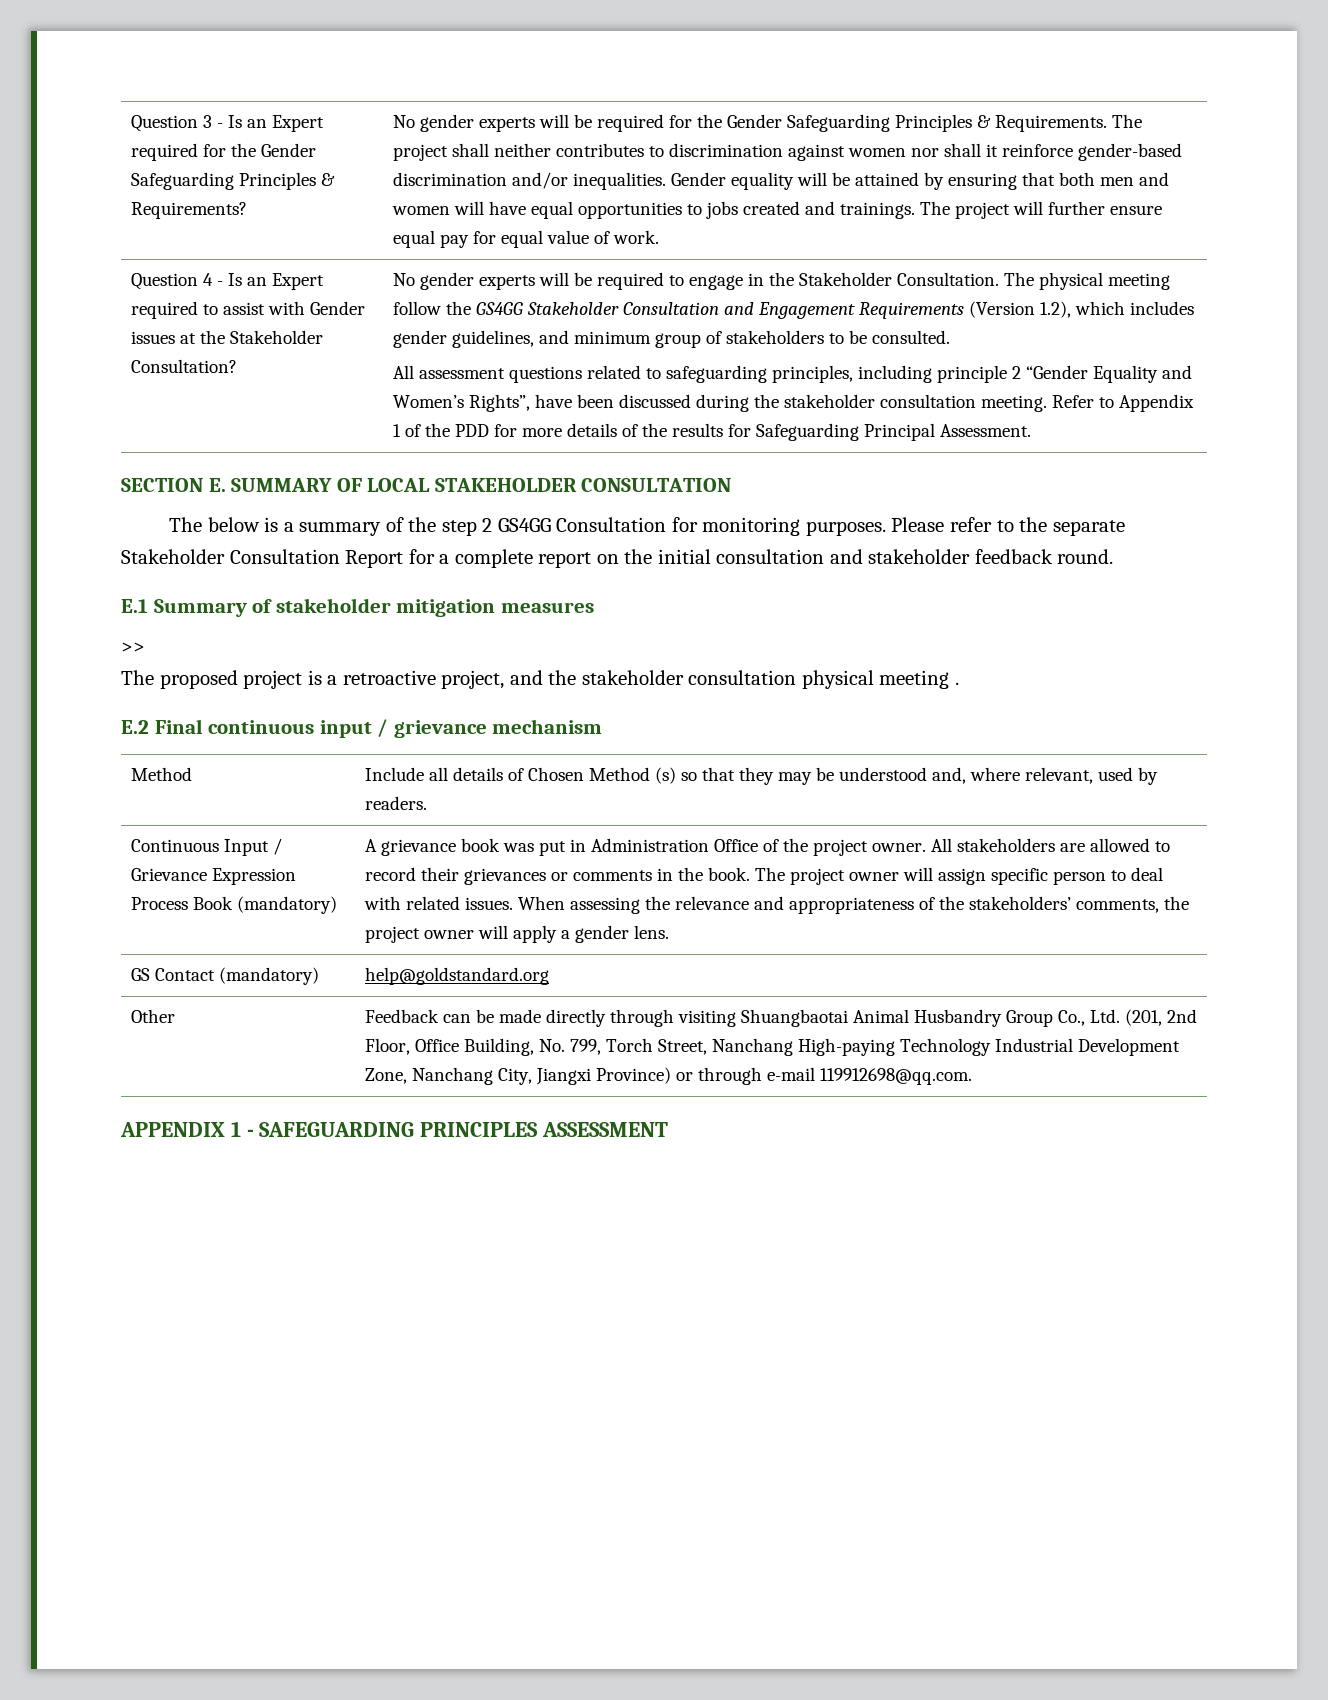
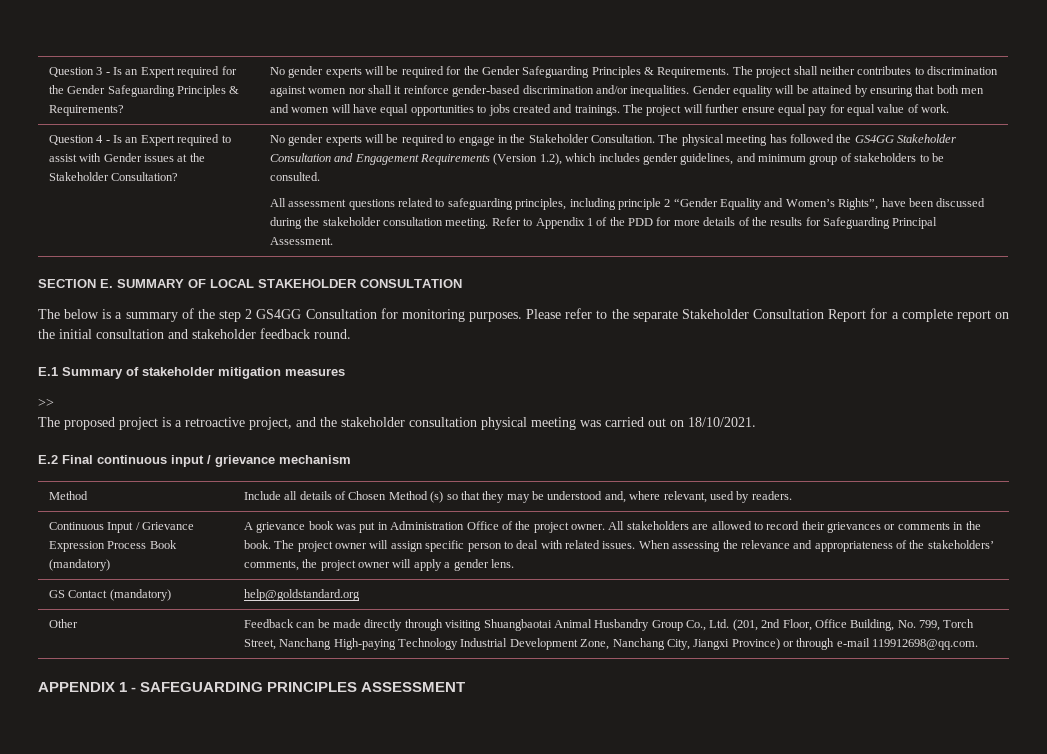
- The physical meeting follow the GS4GG Stakeholder Consultation and Engagement Requirements (Version 1.2), which includes gender guidelines, and minimum group of stakeholders to be consulted.
+ The physical meeting has followed the GS4GG Stakeholder Consultation and Engagement Requirements (Version 1.2), which includes gender guidelines, and minimum group of stakeholders to be consulted.
- The proposed project is a retroactive project, and the stakeholder consultation physical meeting .
+ The proposed project is a retroactive project, and the stakeholder consultation physical meeting was carried out on 18/10/2021.

